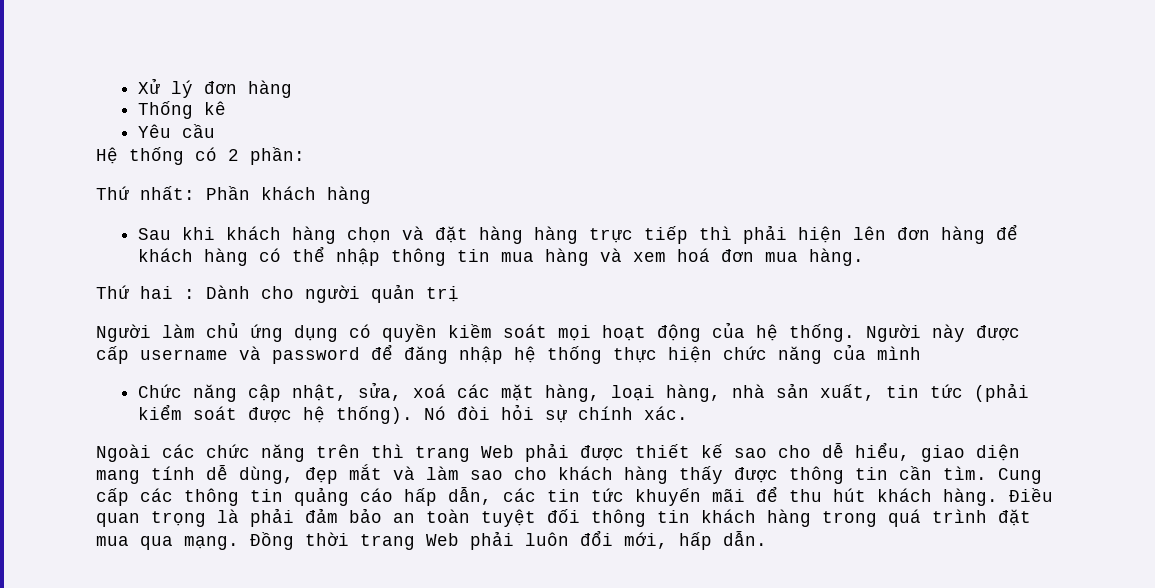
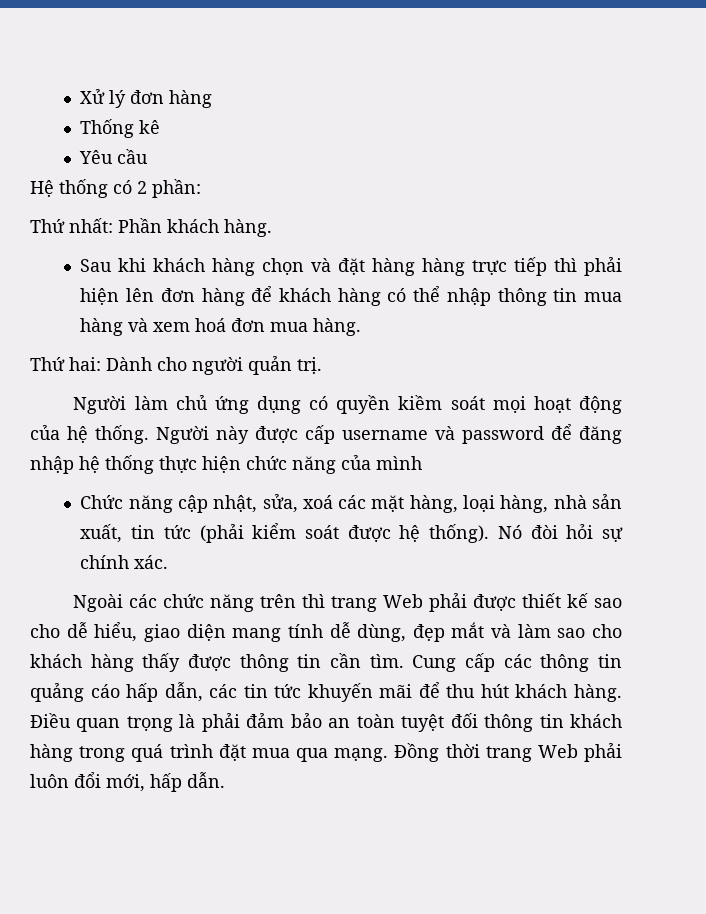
- Thứ nhất: Phần khách hàng
+ Thứ nhất: Phần khách hàng.
- Thứ hai : Dành cho người quản trị
+ Thứ hai: Dành cho người quản trị.

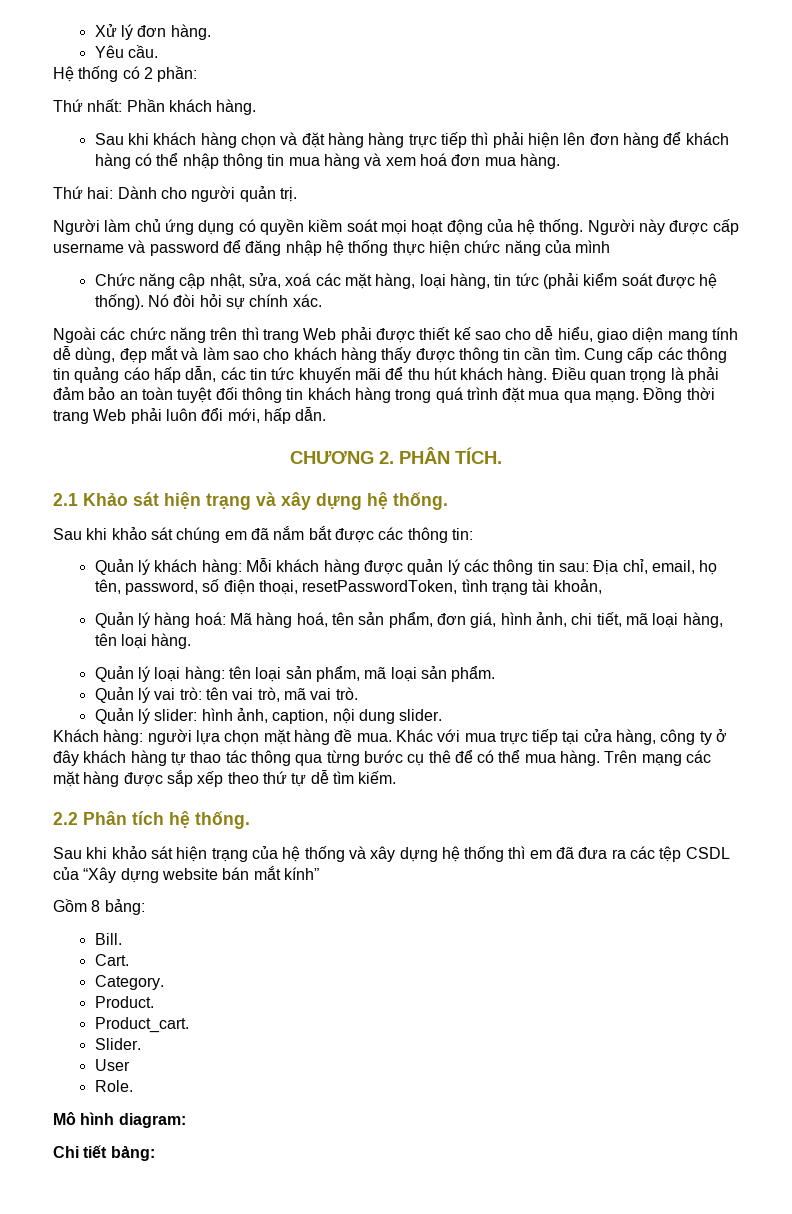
- Xử lý đơn hàng
- Thống kê
+ Xử lý đơn hàng.
- Yêu cầu
+ Yêu cầu.
- Chức năng cập nhật, sửa, xoá các mặt hàng, loại hàng, nhà sản xuất, tin tức (phải kiểm soát được hệ thống).
+ Chức năng cập nhật, sửa, xoá các mặt hàng, loại hàng, tin tức (phải kiểm soát được hệ thống).
+ CHƯƠNG 2. PHÂN TÍCH.
+ 2.1 Khảo sát hiện trạng và xây dựng hệ thống.
+ Sau khi khảo sát chúng em đã nắm bắt được các thông tin:
+ Quản lý khách hàng: Mỗi khách hàng được quản lý các thông tin sau: Địa chỉ, email, họ tên, password, số điện thoại, resetPasswordToken, tình trạng tài khoản,
+ Quản lý hàng hoá: Mã hàng hoá, tên sản phẩm, đơn giá, hình ảnh, chi tiết, mã loại hàng, tên loại hàng.
+ Quản lý loại hàng: tên loại sản phẩm, mã loại sản phẩm.
+ Quản lý vai trò: tên vai trò, mã vai trò.
+ Quản lý slider: hình ảnh, caption, nội dung slider.
+ Khách hàng: người lựa chọn mặt hàng đề mua. Khác với mua trực tiếp tại cửa hàng, công ty ở đây khách hàng tự thao tác thông qua từng bước cụ thê để có thể mua hàng. Trên mạng các mặt hàng được sắp xếp theo thứ tự dễ tìm kiếm.
+ 2.2 Phân tích hệ thống.
+ Sau khi khảo sát hiện trạng của hệ thống và xây dựng hệ thống thì em đã đưa ra các tệp CSDL của “Xây dựng website bán mắt kính”
+ Gồm 8 bảng:
+ Bill.
+ Cart.
+ Category.
+ Product.
+ Product_cart.
+ Slider.
+ User
+ Role.
+ Mô hình diagram:
+ Chi tiết bảng:

